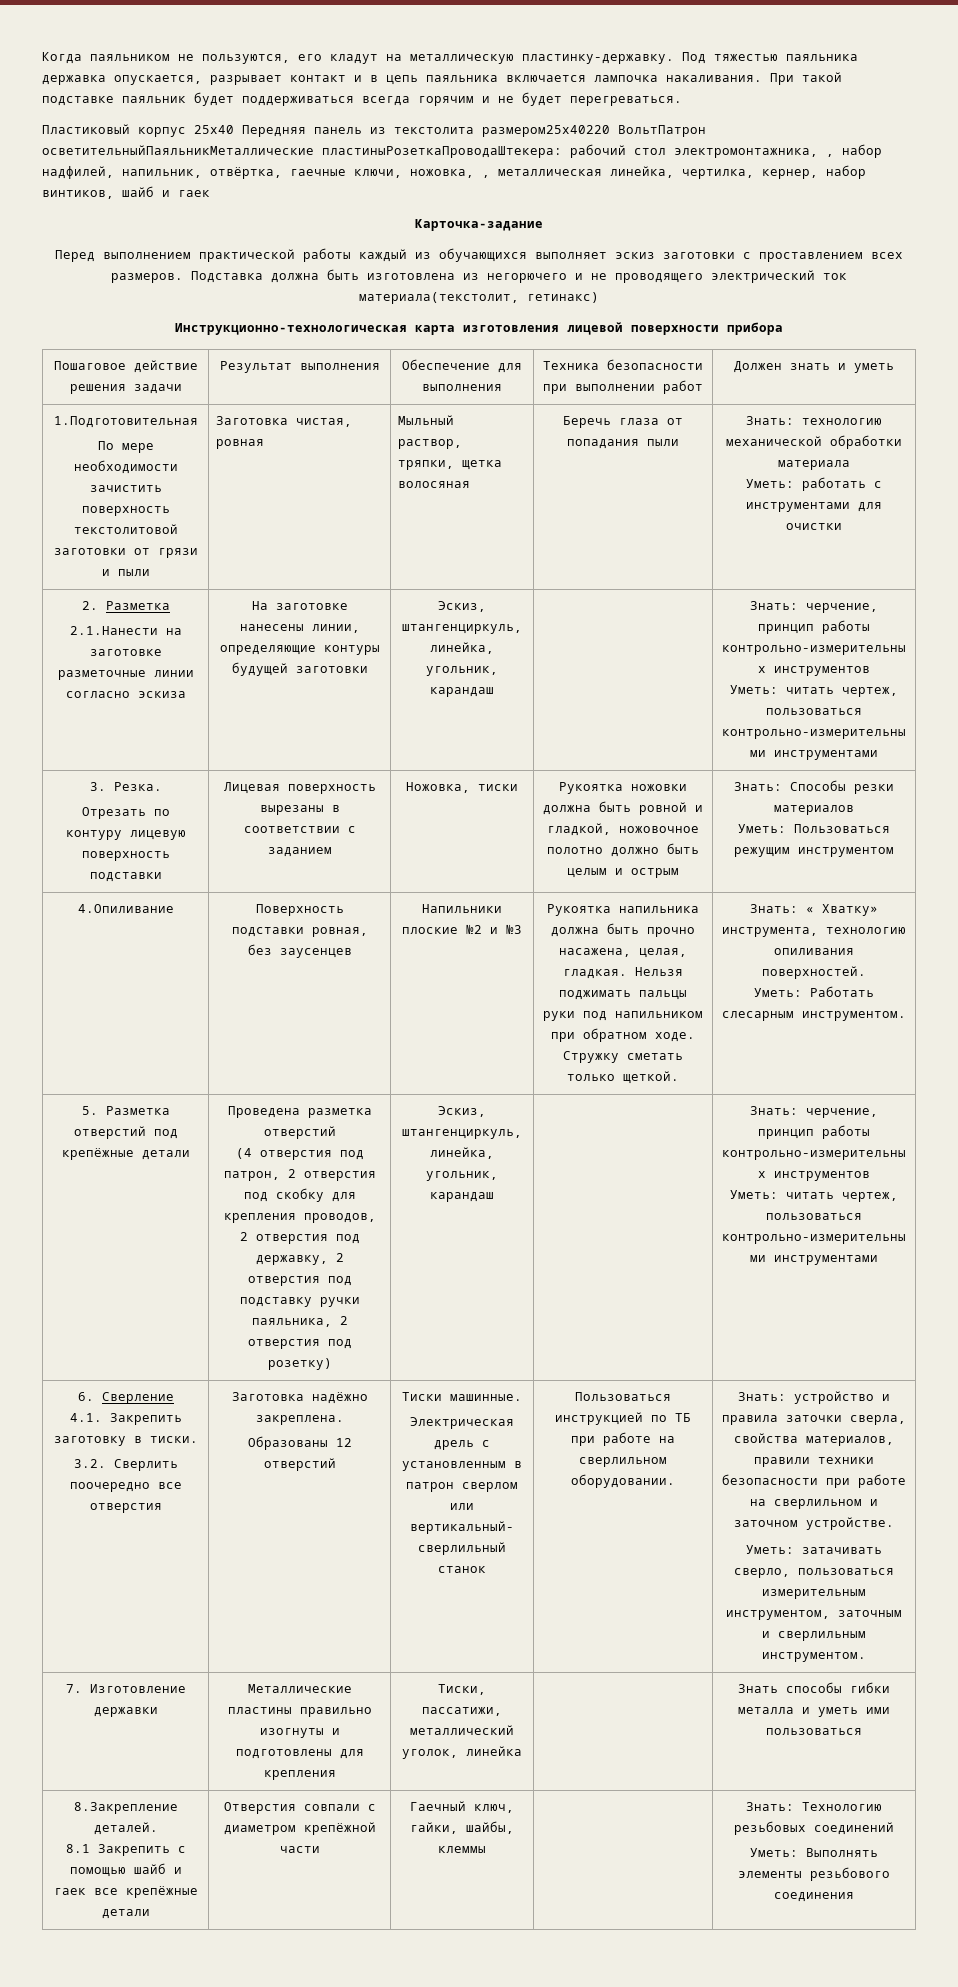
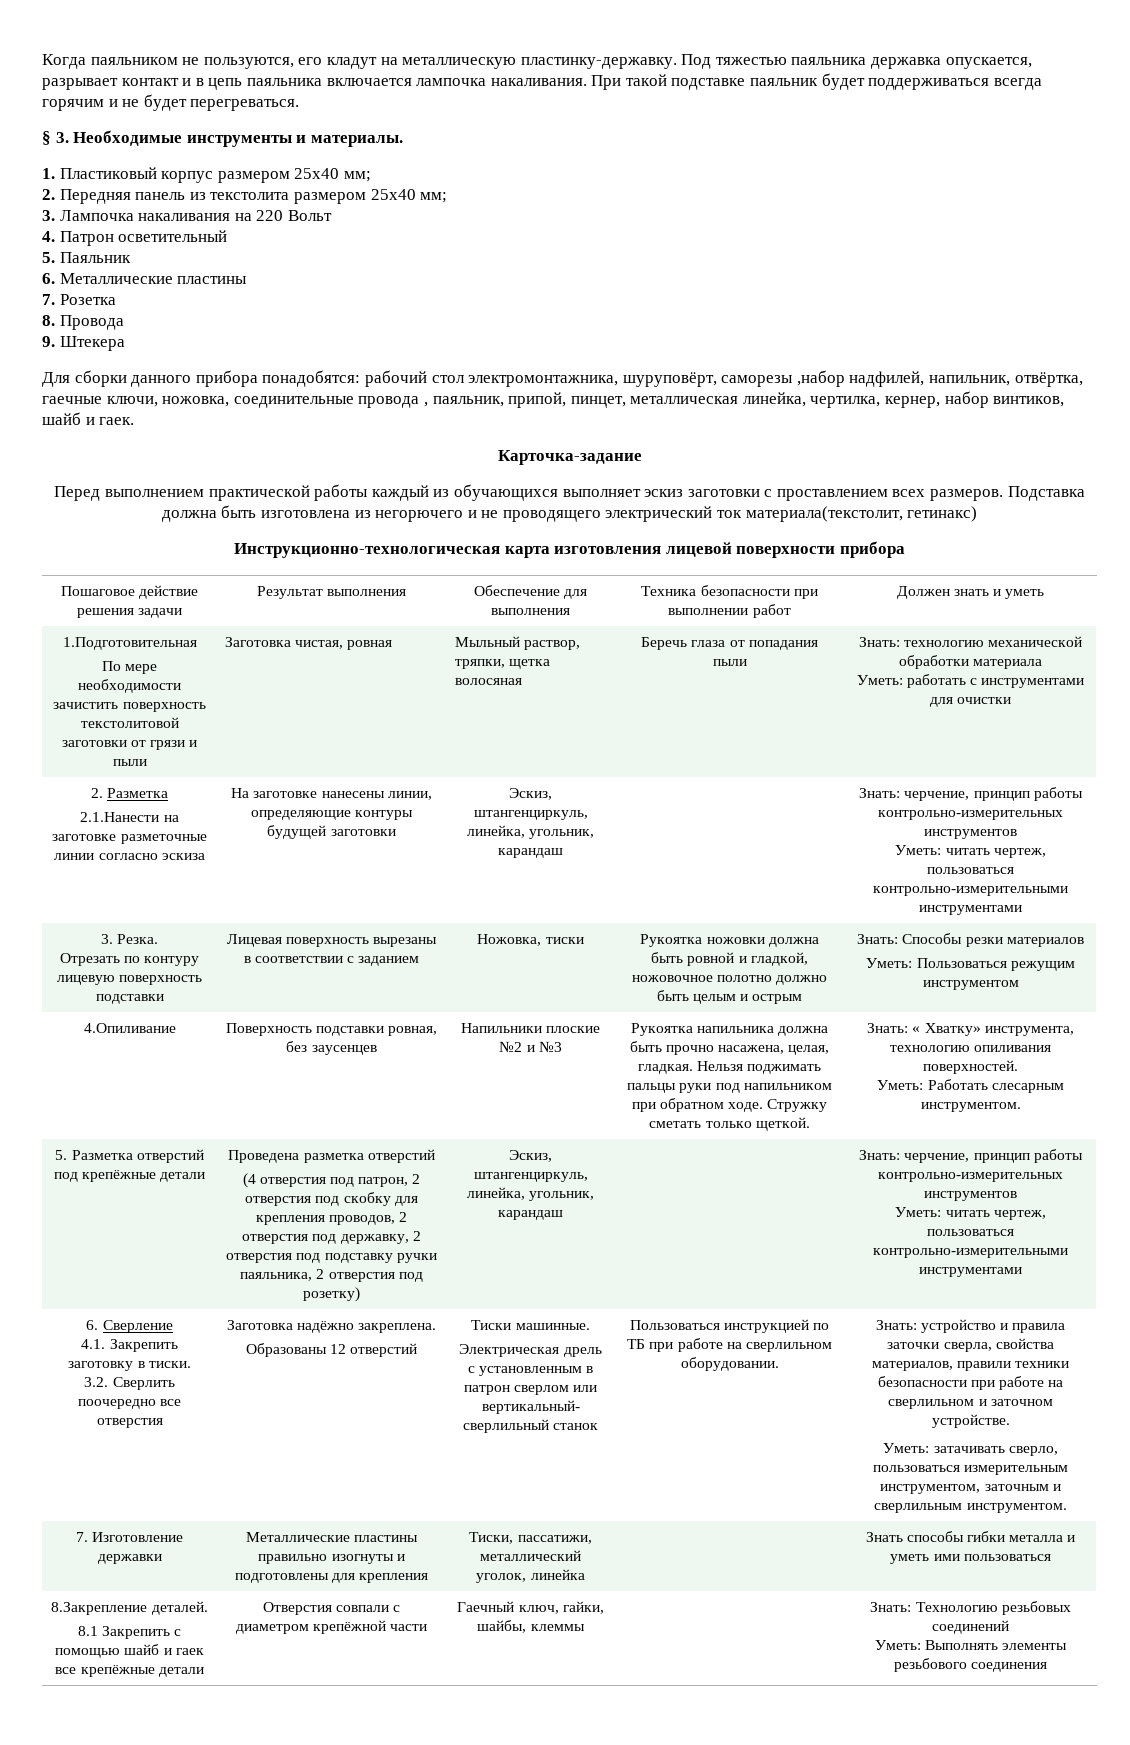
- Пластиковый корпус 25х40 Передняя панель из текстолита размером25х40220 ВольтПатрон осветительныйПаяльникМеталлические пластиныРозеткаПроводаШтекера: рабочий стол электромонтажника, , набор надфилей, напильник, отвёртка, гаечные ключи, ножовка, , металлическая линейка, чертилка, кернер, набор винтиков, шайб и гаек
+ § 3. Необходимые инструменты и материалы.
+ 1. Пластиковый корпус размером 25х40 мм;
+ 2. Передняя панель из текстолита размером 25х40 мм;
+ 3. Лампочка накаливания на 220 Вольт
+ 4. Патрон осветительный
+ 5. Паяльник
+ 6. Металлические пластины
+ 7. Розетка
+ 8. Провода
+ 9. Штекера
+ Для сборки данного прибора понадобятся: рабочий стол электромонтажника, шуруповёрт, саморезы ,набор надфилей, напильник, отвёртка, гаечные ключи, ножовка, соединительные провода , паяльник, припой, пинцет, металлическая линейка, чертилка, кернер, набор винтиков, шайб и гаек.

